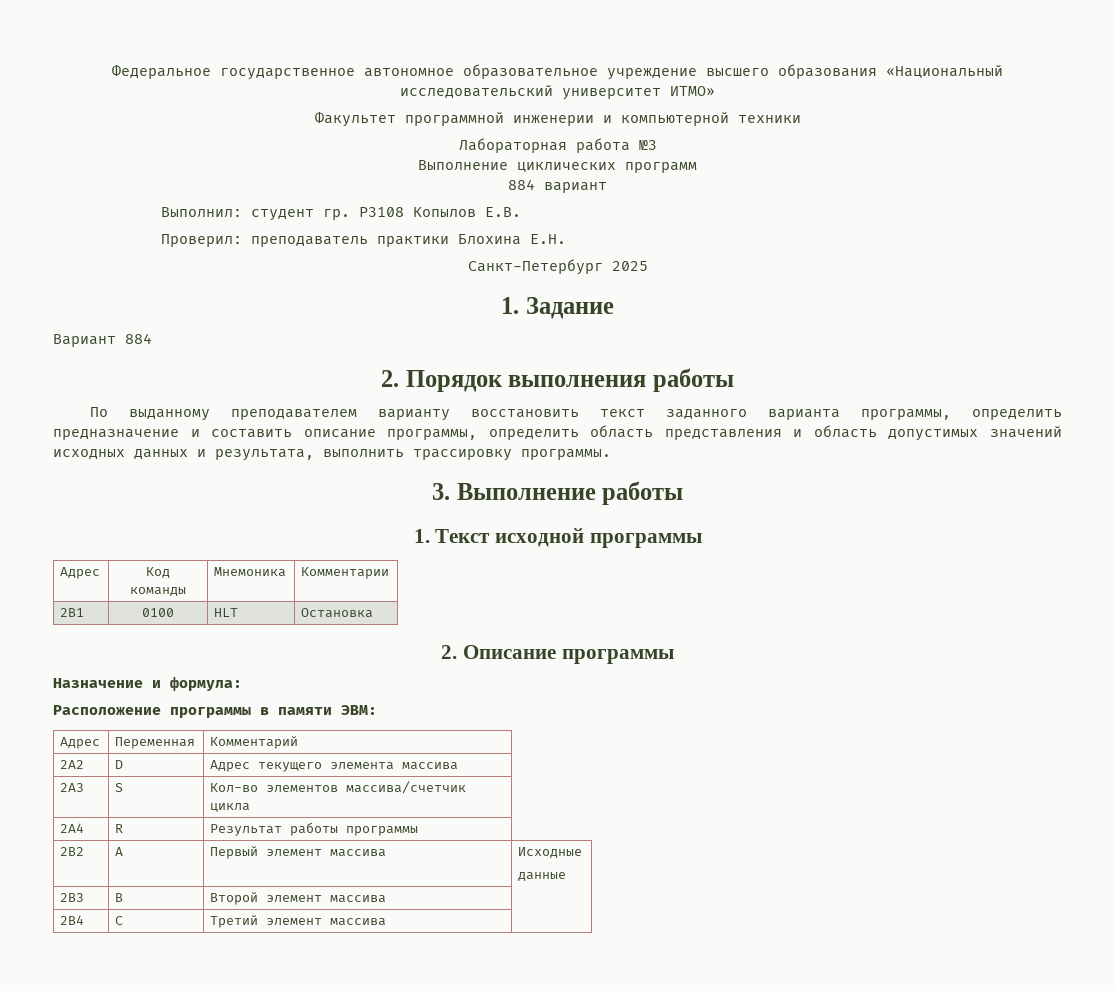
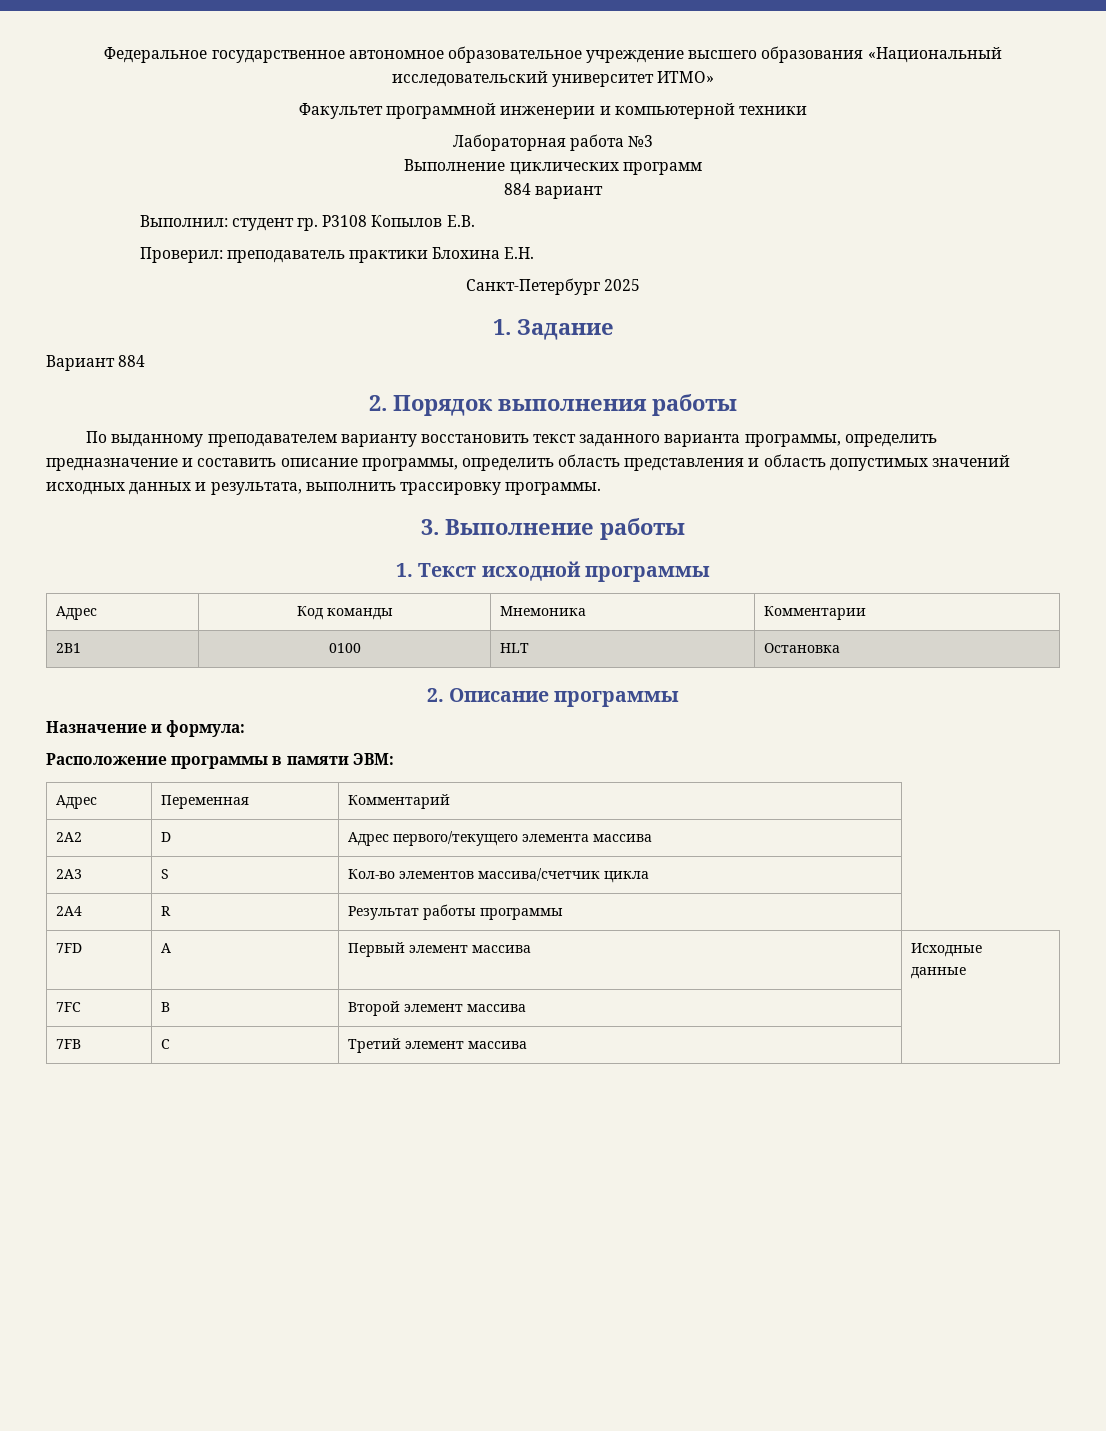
- 2A2 | D | Адрес текущего элемента массива
+ 2A2 | D | Адрес первого/текущего элемента массива
- 2B2 | A | Первый элемент массива | Исходные
+ 7FD | A | Первый элемент массива | Исходные
- 2B3 | B | Второй элемент массива |
+ 7FC | B | Второй элемент массива |
- 2B4 | C | Третий элемент массива |
+ 7FB | C | Третий элемент массива |

